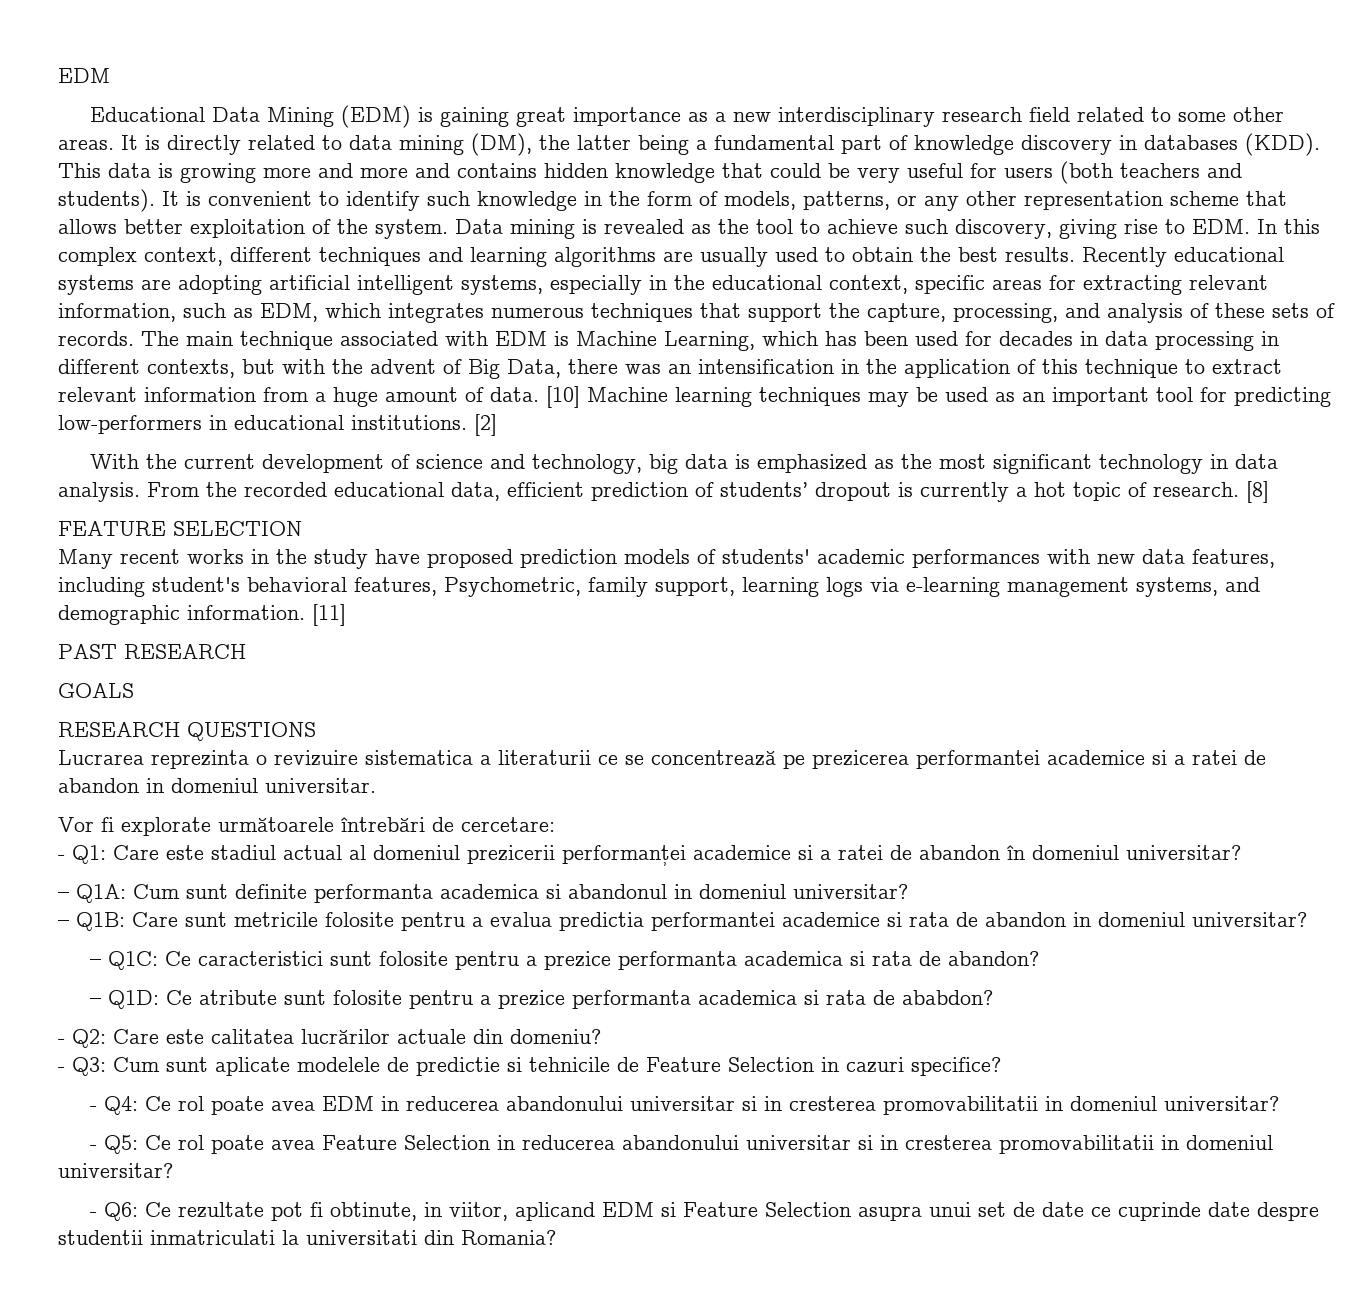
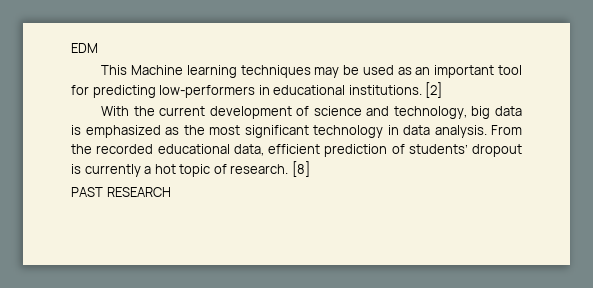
- Educational Data Mining (EDM) is gaining great importance as a new interdisciplinary research field related to some other areas. It is directly related to data mining (DM), the latter being a fundamental part of knowledge discovery in databases (KDD). This data is growing more and more and contains hidden knowledge that could be very useful for users (both teachers and students). It is convenient to identify such knowledge in the form of models, patterns, or any other representation scheme that allows better exploitation of the system. Data mining is revealed as the tool to achieve such discovery, giving rise to EDM. In this complex context, different techniques and learning algorithms are usually used to obtain the best results. Recently educational systems are adopting artificial intelligent systems, especially in the educational context, specific areas for extracting relevant information, such as EDM, which integrates numerous techniques that support the capture, processing, and analysis of these sets of records. The main technique associated with EDM is Machine Learning, which has been used for decades in data processing in different contexts, but with the advent of Big Data, there was an intensification in the application of this technique to extract relevant information from a huge amount of data. [10] Machine learning techniques may be used as an important tool for predicting low-performers in educational institutions.
+ This Machine learning techniques may be used as an important tool for predicting low-performers in educational institutions.
- FEATURE SELECTION
- Many recent works in the study have proposed prediction models of students' academic performances with new data features, including student's behavioral features, Psychometric, family support, learning logs via e-learning management systems, and demographic information. [11]
  PAST RESEARCH
- GOALS
- RESEARCH QUESTIONS
- Lucrarea reprezinta o revizuire sistematica a literaturii ce se concentrează pe prezicerea performantei academice si a ratei de abandon in domeniul universitar.
- Vor fi explorate următoarele întrebări de cercetare:
- - Q1: Care este stadiul actual al domeniul prezicerii performanței academice si a ratei de abandon în domeniul universitar?
- – Q1A: Cum sunt definite performanta academica si abandonul in domeniul universitar?
- – Q1B: Care sunt metricile folosite pentru a evalua predictia performantei academice si rata de abandon in domeniul universitar?
- – Q1C: Ce caracteristici sunt folosite pentru a prezice performanta academica si rata de abandon?
- – Q1D: Ce atribute sunt folosite pentru a prezice performanta academica si rata de ababdon?
- - Q2: Care este calitatea lucrărilor actuale din domeniu?
- - Q3: Cum sunt aplicate modelele de predictie si tehnicile de Feature Selection in cazuri specifice?
- - Q4: Ce rol poate avea EDM in reducerea abandonului universitar si in cresterea promovabilitatii in domeniul universitar?
- - Q5: Ce rol poate avea Feature Selection in reducerea abandonului universitar si in cresterea promovabilitatii in domeniul universitar?
- - Q6: Ce rezultate pot fi obtinute, in viitor, aplicand EDM si Feature Selection asupra unui set de date ce cuprinde date despre studentii inmatriculati la universitati din Romania?

